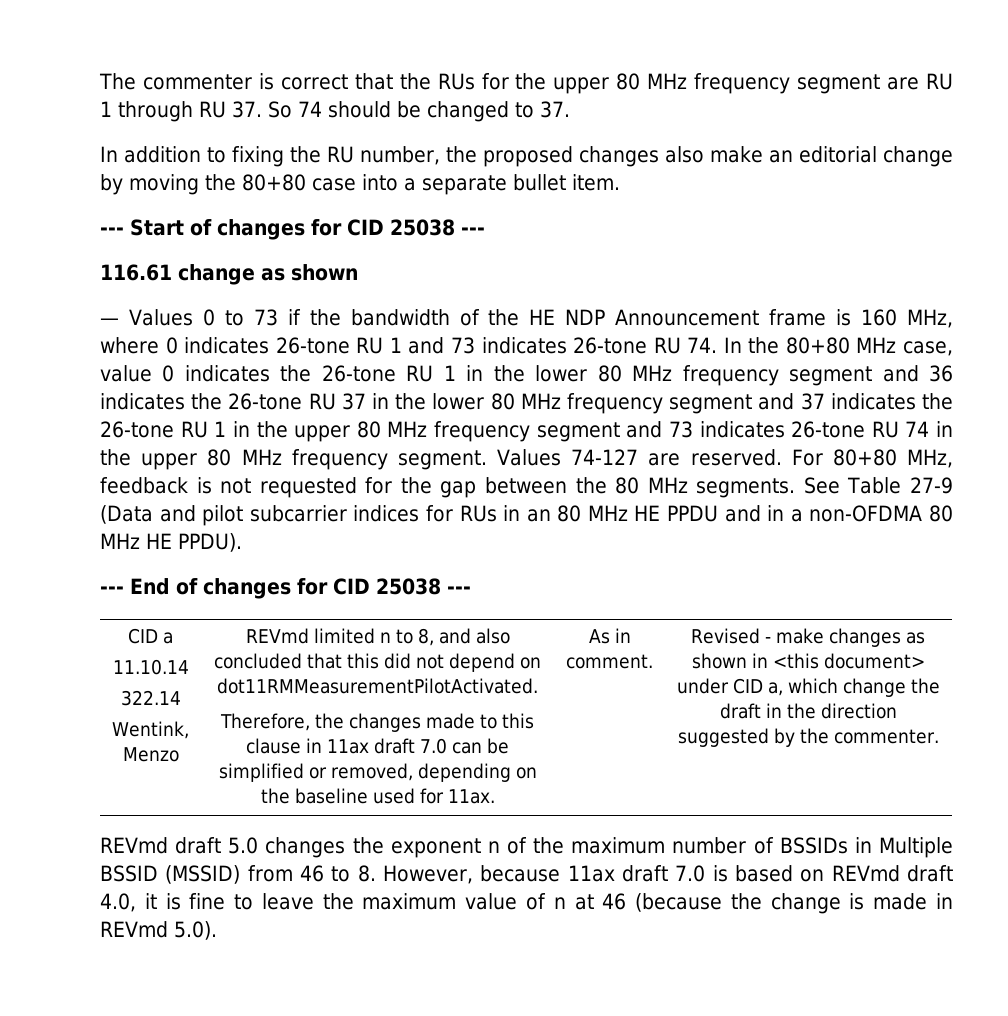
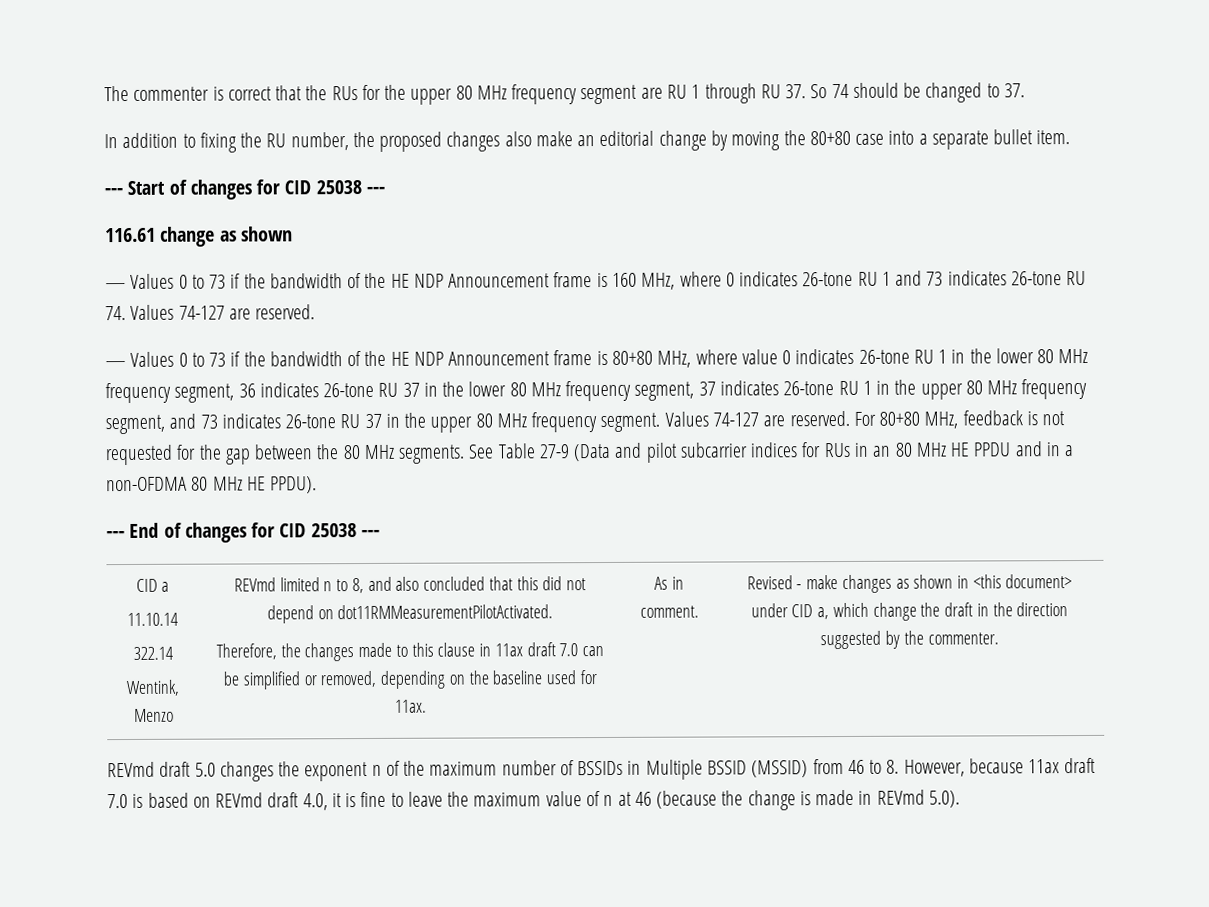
- — Values 0 to 73 if the bandwidth of the HE NDP Announcement frame is 160 MHz, where 0 indicates 26-tone RU 1 and 73 indicates 26-tone RU 74. In the 80+80 MHz case, value 0 indicates the 26-tone RU 1 in the lower 80 MHz frequency segment and 36 indicates the 26-tone RU 37 in the lower 80 MHz frequency segment and 37 indicates the 26-tone RU 1 in the upper 80 MHz frequency segment and 73 indicates 26-tone RU 74 in the upper 80 MHz frequency segment.
+ — Values 0 to 73 if the bandwidth of the HE NDP Announcement frame is 160 MHz, where 0 indicates 26-tone RU 1 and 73 indicates 26-tone RU 74. Values 74-127 are reserved.
+ — Values 0 to 73 if the bandwidth of the HE NDP Announcement frame is 80+80 MHz, where value 0 indicates 26-tone RU 1 in the lower 80 MHz frequency segment, 36 indicates 26-tone RU 37 in the lower 80 MHz frequency segment, 37 indicates 26-tone RU 1 in the upper 80 MHz frequency segment, and 73 indicates 26-tone RU 37 in the upper 80 MHz frequency segment.

